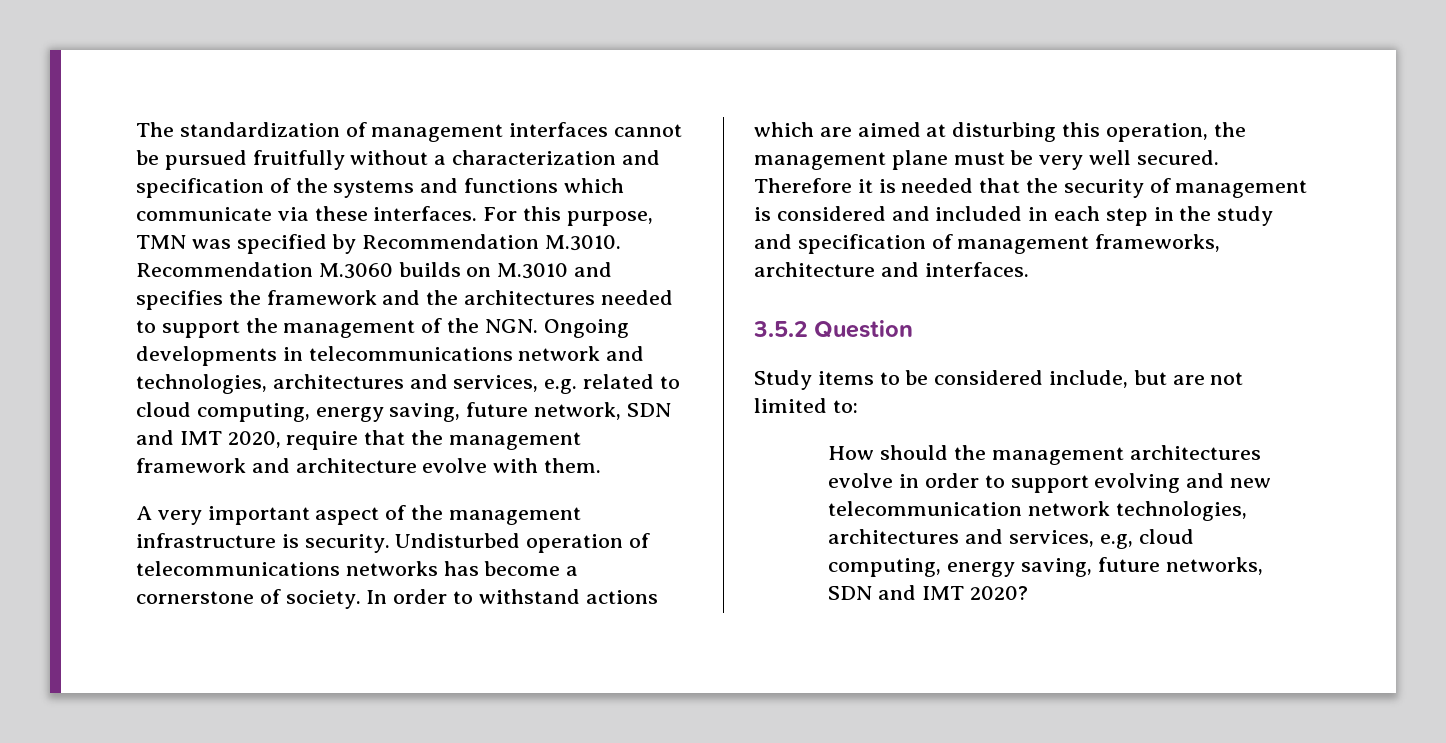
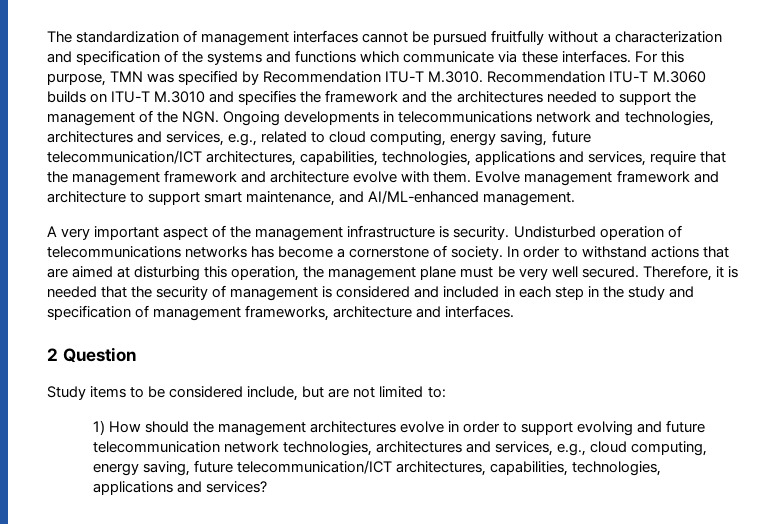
- For this purpose, TMN was specified by Recommendation M.3010. Recommendation M.3060 builds on M.3010 and specifies the framework and the architectures needed to support the management of the NGN. Ongoing developments in telecommunications network and technologies, architectures and services, e.g. related to cloud computing, energy saving, future network, SDN and IMT 2020, require that the management framework and architecture evolve with them.
+ For this purpose, TMN was specified by Recommendation ITU-T M.3010. Recommendation ITU-T M.3060 builds on ITU-T M.3010 and specifies the framework and the architectures needed to support the management of the NGN. Ongoing developments in telecommunications network and technologies, architectures and services, e.g., related to cloud computing, energy saving, future telecommunication/ICT architectures, capabilities, technologies, applications and services, require that the management framework and architecture evolve with them. Evolve management framework and architecture to support smart maintenance, and AI/ML-enhanced management.
- In order to withstand actions which are aimed at disturbing this operation, the management plane must be very well secured.
+ In order to withstand actions that are aimed at disturbing this operation, the management plane must be very well secured.
- Therefore it is needed that the security of management is considered and included in each step in the study and specification of management frameworks, architecture and interfaces.
+ Therefore, it is needed that the security of management is considered and included in each step in the study and specification of management frameworks, architecture and interfaces.
- 3.5.2 Question
+ 2 Question
- How should the management architectures evolve in order to support evolving and new telecommunication network technologies, architectures and services, e.g, cloud computing, energy saving, future networks, SDN and IMT 2020?
+ 1) How should the management architectures evolve in order to support evolving and future telecommunication network technologies, architectures and services, e.g., cloud computing, energy saving, future telecommunication/ICT architectures, capabilities, technologies, applications and services?

